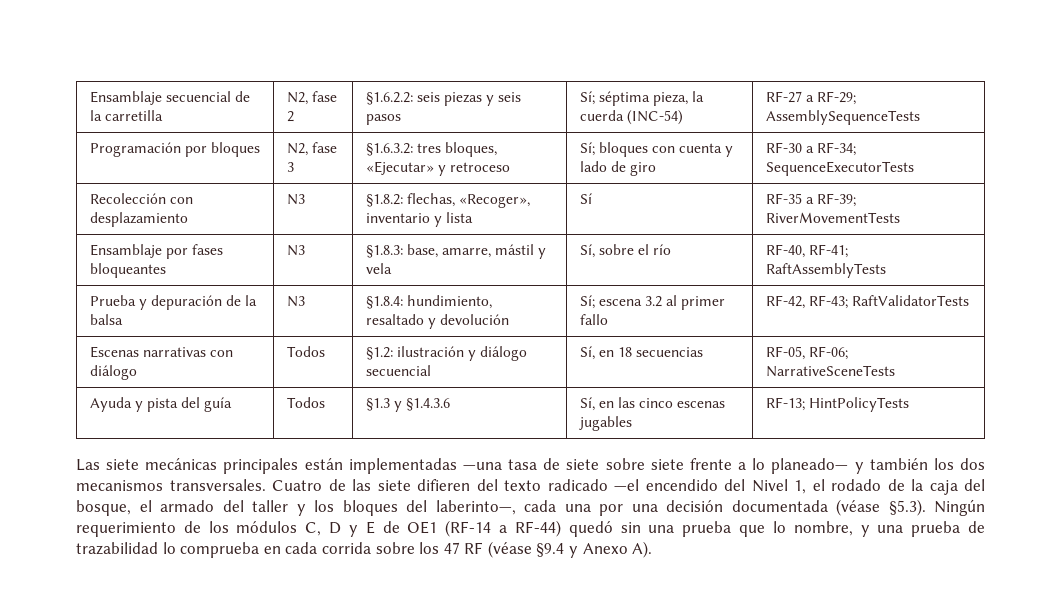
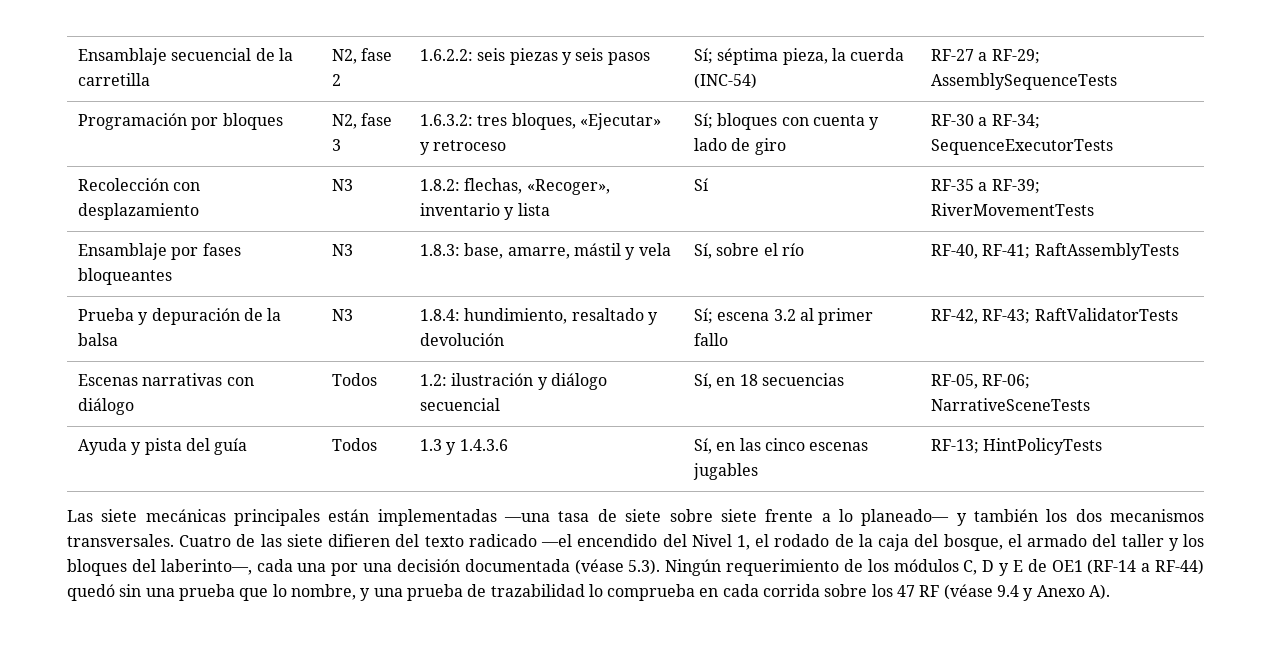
- Ensamblaje secuencial de la carretilla | N2, fase 2 | §1.6.2.2: seis piezas y seis pasos | Sí; séptima pieza, la cuerda (INC-54) | RF-27 a RF-29; AssemblySequenceTests
+ Ensamblaje secuencial de la carretilla | N2, fase 2 | 1.6.2.2: seis piezas y seis pasos | Sí; séptima pieza, la cuerda (INC-54) | RF-27 a RF-29; AssemblySequenceTests
- Programación por bloques | N2, fase 3 | §1.6.3.2: tres bloques, «Ejecutar» y retroceso | Sí; bloques con cuenta y lado de giro | RF-30 a RF-34; SequenceExecutorTests
+ Programación por bloques | N2, fase 3 | 1.6.3.2: tres bloques, «Ejecutar» y retroceso | Sí; bloques con cuenta y lado de giro | RF-30 a RF-34; SequenceExecutorTests
- Recolección con desplazamiento | N3 | §1.8.2: flechas, «Recoger», inventario y lista | Sí | RF-35 a RF-39; RiverMovementTests
+ Recolección con desplazamiento | N3 | 1.8.2: flechas, «Recoger», inventario y lista | Sí | RF-35 a RF-39; RiverMovementTests
- Ensamblaje por fases bloqueantes | N3 | §1.8.3: base, amarre, mástil y vela | Sí, sobre el río | RF-40, RF-41; RaftAssemblyTests
+ Ensamblaje por fases bloqueantes | N3 | 1.8.3: base, amarre, mástil y vela | Sí, sobre el río | RF-40, RF-41; RaftAssemblyTests
- Prueba y depuración de la balsa | N3 | §1.8.4: hundimiento, resaltado y devolución | Sí; escena 3.2 al primer fallo | RF-42, RF-43; RaftValidatorTests
+ Prueba y depuración de la balsa | N3 | 1.8.4: hundimiento, resaltado y devolución | Sí; escena 3.2 al primer fallo | RF-42, RF-43; RaftValidatorTests
- Escenas narrativas con diálogo | Todos | §1.2: ilustración y diálogo secuencial | Sí, en 18 secuencias | RF-05, RF-06; NarrativeSceneTests
+ Escenas narrativas con diálogo | Todos | 1.2: ilustración y diálogo secuencial | Sí, en 18 secuencias | RF-05, RF-06; NarrativeSceneTests
- Ayuda y pista del guía | Todos | §1.3 y §1.4.3.6 | Sí, en las cinco escenas jugables | RF-13; HintPolicyTests
+ Ayuda y pista del guía | Todos | 1.3 y 1.4.3.6 | Sí, en las cinco escenas jugables | RF-13; HintPolicyTests
- Cuatro de las siete difieren del texto radicado —el encendido del Nivel 1, el rodado de la caja del bosque, el armado del taller y los bloques del laberinto—, cada una por una decisión documentada (véase §5.3). Ningún requerimiento de los módulos C, D y E de OE1 (RF-14 a RF-44) quedó sin una prueba que lo nombre, y una prueba de trazabilidad lo comprueba en cada corrida sobre los 47 RF (véase §9.4 y Anexo A).
+ Cuatro de las siete difieren del texto radicado —el encendido del Nivel 1, el rodado de la caja del bosque, el armado del taller y los bloques del laberinto—, cada una por una decisión documentada (véase 5.3). Ningún requerimiento de los módulos C, D y E de OE1 (RF-14 a RF-44) quedó sin una prueba que lo nombre, y una prueba de trazabilidad lo comprueba en cada corrida sobre los 47 RF (véase 9.4 y Anexo A).

